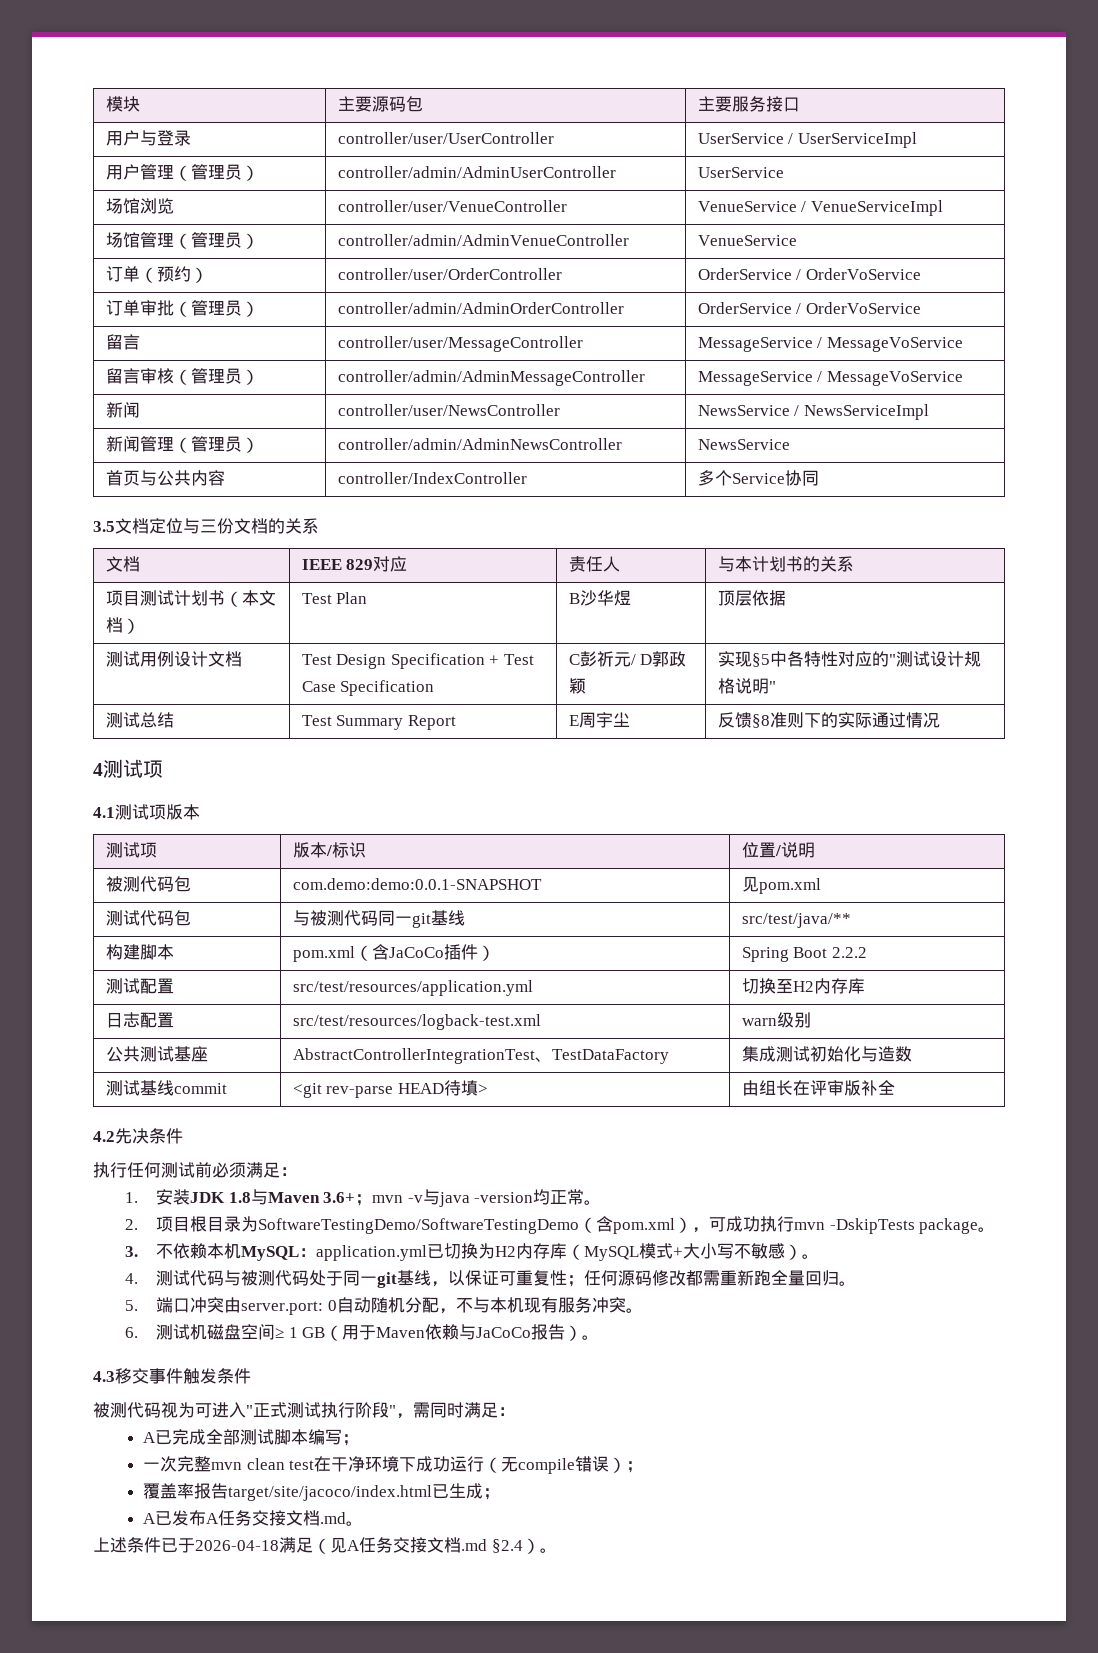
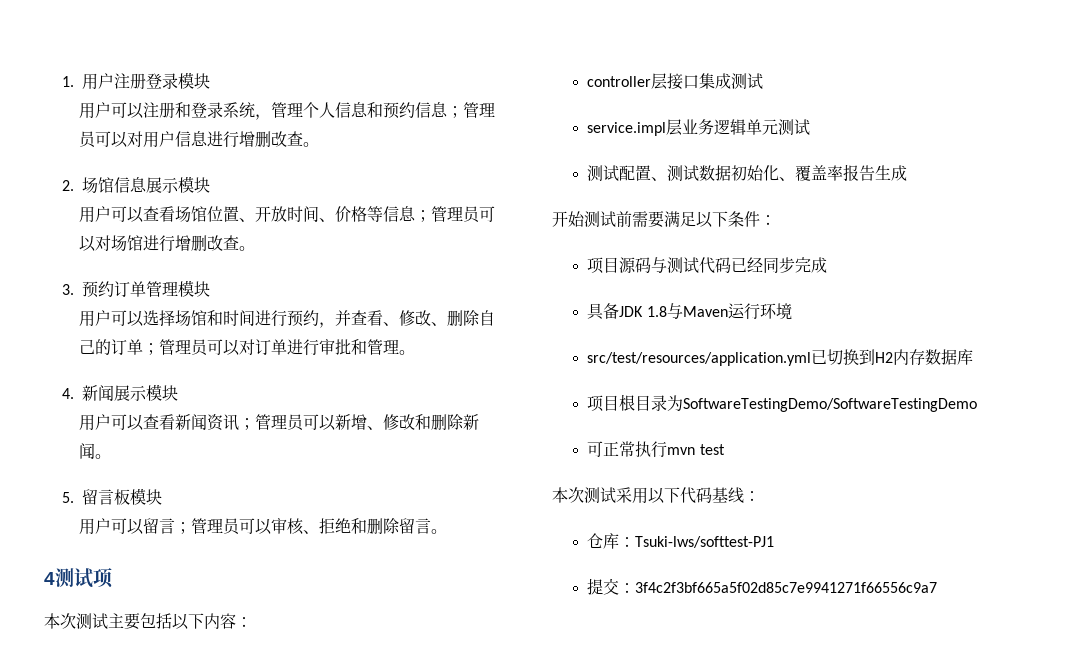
- 模块 | 主要源码包 | 主要服务接口
- 用户与登录 | controller/user/UserController | UserService / UserServiceImpl
- 用户管理（管理员） | controller/admin/AdminUserController | UserService
- 场馆浏览 | controller/user/VenueController | VenueService / VenueServiceImpl
- 场馆管理（管理员） | controller/admin/AdminVenueController | VenueService
- 订单（预约） | controller/user/OrderController | OrderService / OrderVoService
- 订单审批（管理员） | controller/admin/AdminOrderController | OrderService / OrderVoService
- 留言 | controller/user/MessageController | MessageService / MessageVoService
- 留言审核（管理员） | controller/admin/AdminMessageController | MessageService / MessageVoService
- 新闻 | controller/user/NewsController | NewsService / NewsServiceImpl
- 新闻管理（管理员） | controller/admin/AdminNewsController | NewsService
- 首页与公共内容 | controller/IndexController | 多个Service协同
- 3.5文档定位与三份文档的关系
- 文档 | IEEE 829对应 | 责任人 | 与本计划书的关系
- 项目测试计划书（本文档） | Test Plan | B沙华煜 | 顶层依据
- 测试用例设计文档 | Test Design Specification + Test Case Specification | C彭祈元/ D郭政颖 | 实现§5中各特性对应的"测试设计规格说明"
- 测试总结 | Test Summary Report | E周宇尘 | 反馈§8准则下的实际通过情况
+ 1.用户注册登录模块
+ 用户可以注册和登录系统，管理个人信息和预约信息；管理员可以对用户信息进行增删改查。
+ 2.场馆信息展示模块
+ 用户可以查看场馆位置、开放时间、价格等信息；管理员可以对场馆进行增删改查。
+ 3.预约订单管理模块
+ 用户可以选择场馆和时间进行预约，并查看、修改、删除自己的订单；管理员可以对订单进行审批和管理。
+ 4.新闻展示模块
+ 用户可以查看新闻资讯；管理员可以新增、修改和删除新闻。
+ 5.留言板模块
+ 用户可以留言；管理员可以审核、拒绝和删除留言。
  4测试项
- 4.1测试项版本
- 测试项 | 版本/标识 | 位置/说明
- 被测代码包 | com.demo:demo:0.0.1-SNAPSHOT | 见pom.xml
- 测试代码包 | 与被测代码同一git基线 | src/test/java/**
- 构建脚本 | pom.xml（含JaCoCo插件） | Spring Boot 2.2.2
- 测试配置 | src/test/resources/application.yml | 切换至H2内存库
- 日志配置 | src/test/resources/logback-test.xml | warn级别
- 公共测试基座 | AbstractControllerIntegrationTest、TestDataFactory | 集成测试初始化与造数
- 测试基线commit | <git rev-parse HEAD待填> | 由组长在评审版补全
- 4.2先决条件
- 执行任何测试前必须满足：
- 1.安装JDK 1.8与Maven 3.6+；mvn -v与java -version均正常。
- 2.项目根目录为SoftwareTestingDemo/SoftwareTestingDemo（含pom.xml），可成功执行mvn -DskipTests package。
- 3.不依赖本机MySQL：application.yml已切换为H2内存库（MySQL模式+大小写不敏感）。
- 4.测试代码与被测代码处于同一git基线，以保证可重复性；任何源码修改都需重新跑全量回归。
- 5.端口冲突由server.port: 0自动随机分配，不与本机现有服务冲突。
- 6.测试机磁盘空间≥ 1 GB（用于Maven依赖与JaCoCo报告）。
- 4.3移交事件触发条件
- 被测代码视为可进入"正式测试执行阶段"，需同时满足：
- A已完成全部测试脚本编写；
- 一次完整mvn clean test在干净环境下成功运行（无compile错误）；
- 覆盖率报告target/site/jacoco/index.html已生成；
- A已发布A任务交接文档.md。
- 上述条件已于2026-04-18满足（见A任务交接文档.md §2.4）。
+ 本次测试主要包括以下内容：
+ controller层接口集成测试
+ service.impl层业务逻辑单元测试
+ 测试配置、测试数据初始化、覆盖率报告生成
+ 开始测试前需要满足以下条件：
+ 项目源码与测试代码已经同步完成
+ 具备JDK 1.8与Maven运行环境
+ src/test/resources/application.yml已切换到H2内存数据库
+ 项目根目录为SoftwareTestingDemo/SoftwareTestingDemo
+ 可正常执行mvn test
+ 本次测试采用以下代码基线：
+ 仓库：Tsuki-lws/softtest-PJ1
+ 提交：3f4c2f3bf665a5f02d85c7e9941271f66556c9a7

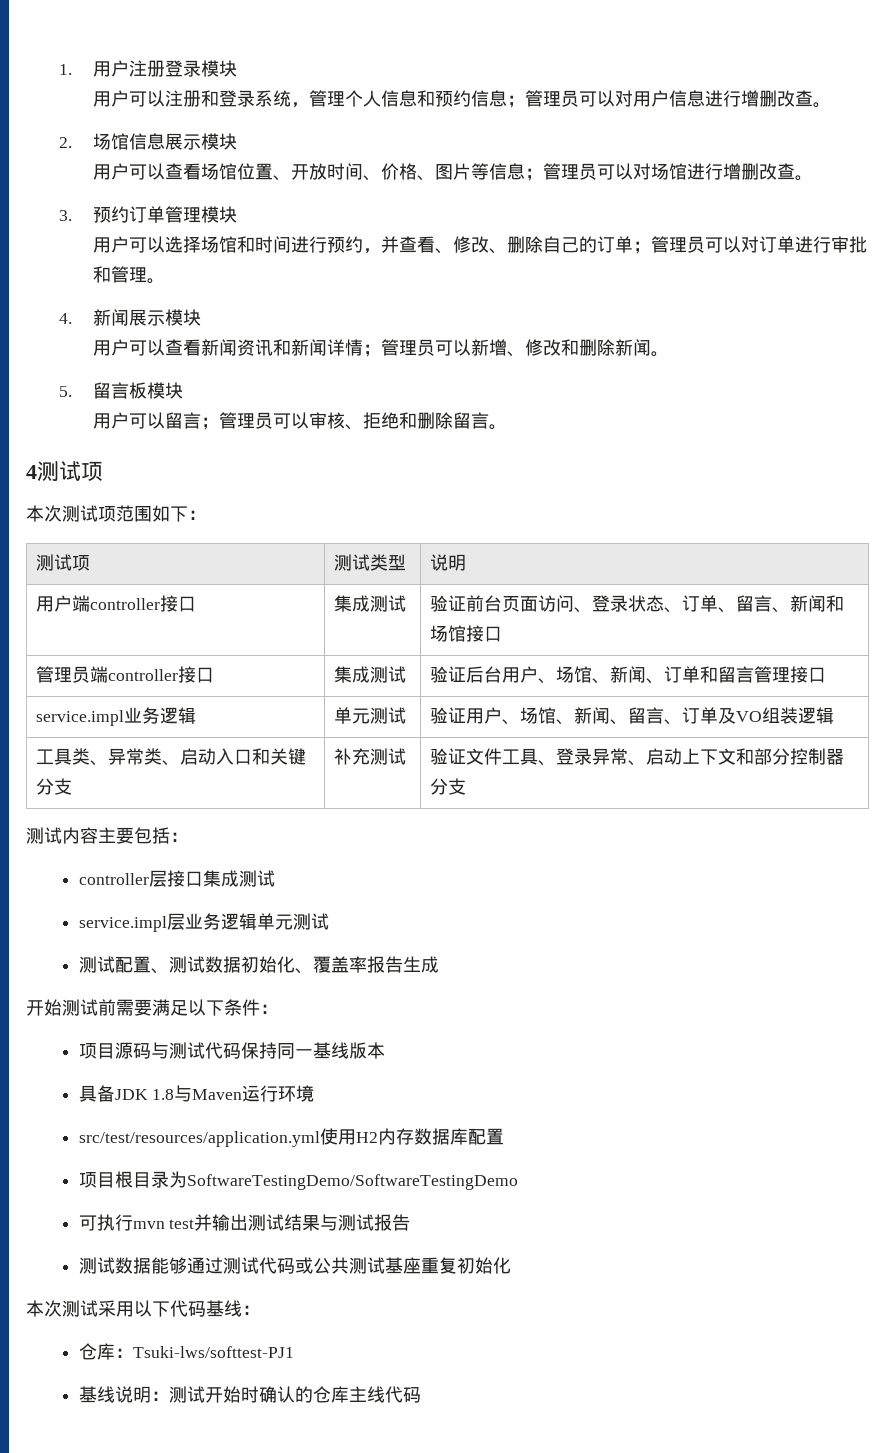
- 用户可以查看场馆位置、开放时间、价格等信息；管理员可以对场馆进行增删改查。
+ 用户可以查看场馆位置、开放时间、价格、图片等信息；管理员可以对场馆进行增删改查。
- 用户可以查看新闻资讯；管理员可以新增、修改和删除新闻。
+ 用户可以查看新闻资讯和新闻详情；管理员可以新增、修改和删除新闻。
- 本次测试主要包括以下内容：
+ 本次测试项范围如下：
+ 测试项 | 测试类型 | 说明
+ 用户端controller接口 | 集成测试 | 验证前台页面访问、登录状态、订单、留言、新闻和场馆接口
+ 管理员端controller接口 | 集成测试 | 验证后台用户、场馆、新闻、订单和留言管理接口
+ service.impl业务逻辑 | 单元测试 | 验证用户、场馆、新闻、留言、订单及VO组装逻辑
+ 工具类、异常类、启动入口和关键分支 | 补充测试 | 验证文件工具、登录异常、启动上下文和部分控制器分支
+ 测试内容主要包括：
- 项目源码与测试代码已经同步完成
+ 项目源码与测试代码保持同一基线版本
- src/test/resources/application.yml已切换到H2内存数据库
+ src/test/resources/application.yml使用H2内存数据库配置
- 可正常执行mvn test
+ 可执行mvn test并输出测试结果与测试报告
+ 测试数据能够通过测试代码或公共测试基座重复初始化
- 提交：3f4c2f3bf665a5f02d85c7e9941271f66556c9a7
+ 基线说明：测试开始时确认的仓库主线代码

